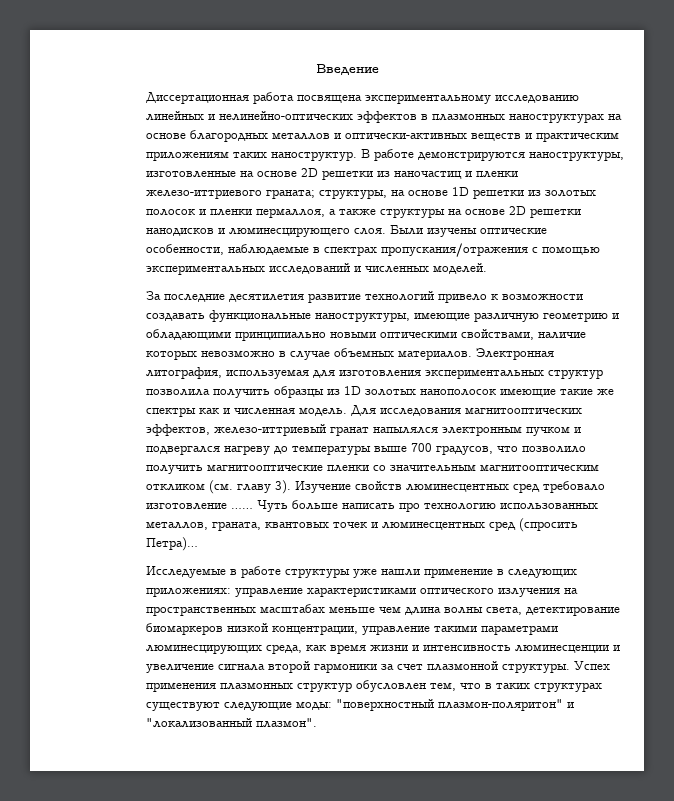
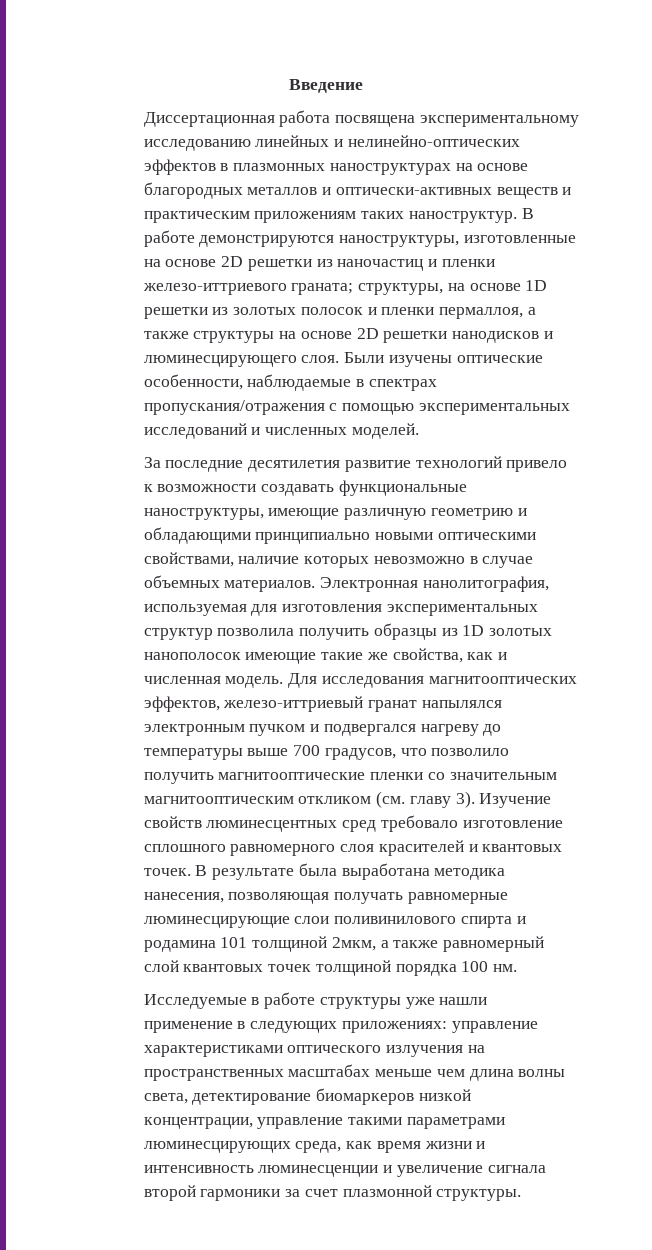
- Электронная литография, используемая для изготовления экспериментальных структур позволила получить образцы из 1D золотых нанополосок имеющие такие же спектры как и численная модель.
+ Электронная нанолитография, используемая для изготовления экспериментальных структур позволила получить образцы из 1D золотых нанополосок имеющие такие же свойства, как и численная модель.
- Изучение свойств люминесцентных сред требовало изготовление …… Чуть больше написать про технологию использованных металлов, граната, квантовых точек и люминесцентных сред (спросить Петра)…
+ Изучение свойств люминесцентных сред требовало изготовление сплошного равномерного слоя красителей и квантовых точек. В результате была выработана методика нанесения, позволяющая получать равномерные люминесцирующие слои поливинилового спирта и родамина 101 толщиной 2мкм, а также равномерный слой квантовых точек толщиной порядка 100 нм.
- Успех применения плазмонных структур обусловлен тем, что в таких структурах существуют следующие моды: "поверхностный плазмон-поляритон" и "локализованный плазмон".

